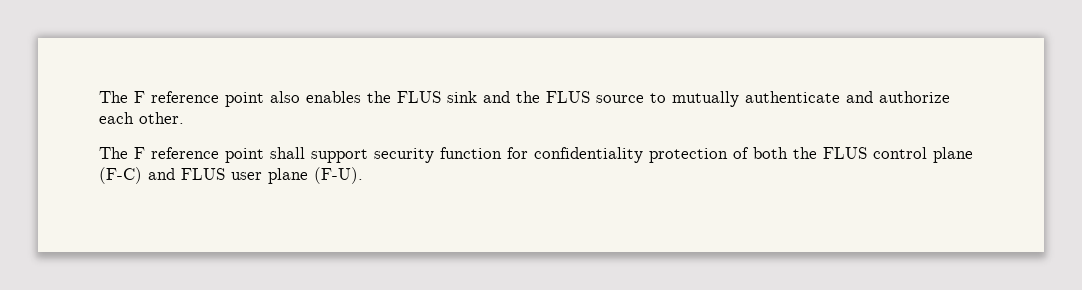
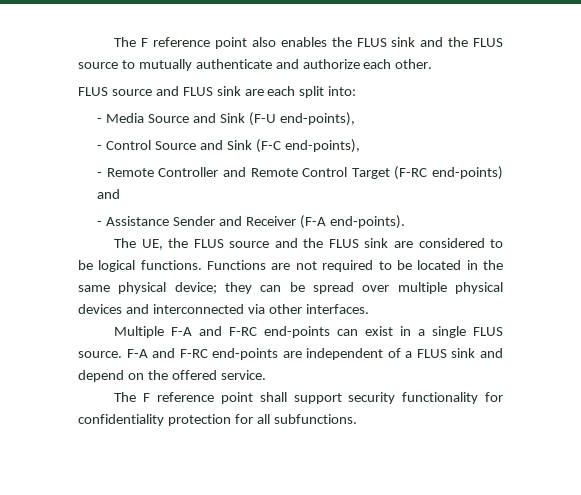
+ FLUS source and FLUS sink are each split into:
+ - Media Source and Sink (F-U end-points),
+ - Control Source and Sink (F-C end-points),
+ - Remote Controller and Remote Control Target (F-RC end-points) and
+ - Assistance Sender and Receiver (F-A end-points).
+ The UE, the FLUS source and the FLUS sink are considered to be logical functions. Functions are not required to be located in the same physical device; they can be spread over multiple physical devices and interconnected via other interfaces.
+ Multiple F-A and F-RC end-points can exist in a single FLUS source. F-A and F-RC end-points are independent of a FLUS sink and depend on the offered service.
- The F reference point shall support security function for confidentiality protection of both the FLUS control plane (F-C) and FLUS user plane (F-U).
+ The F reference point shall support security functionality for confidentiality protection for all subfunctions.

